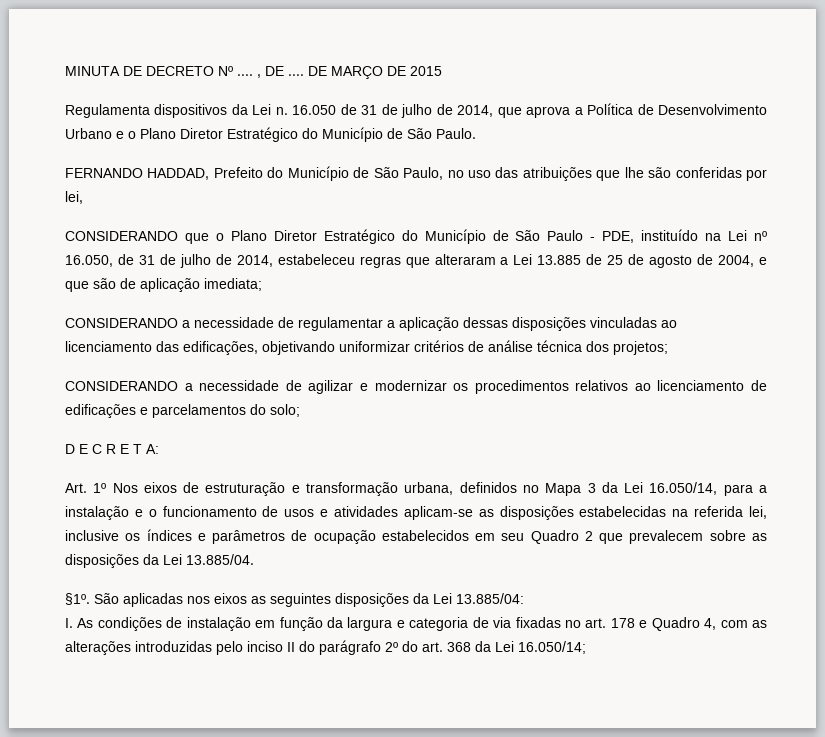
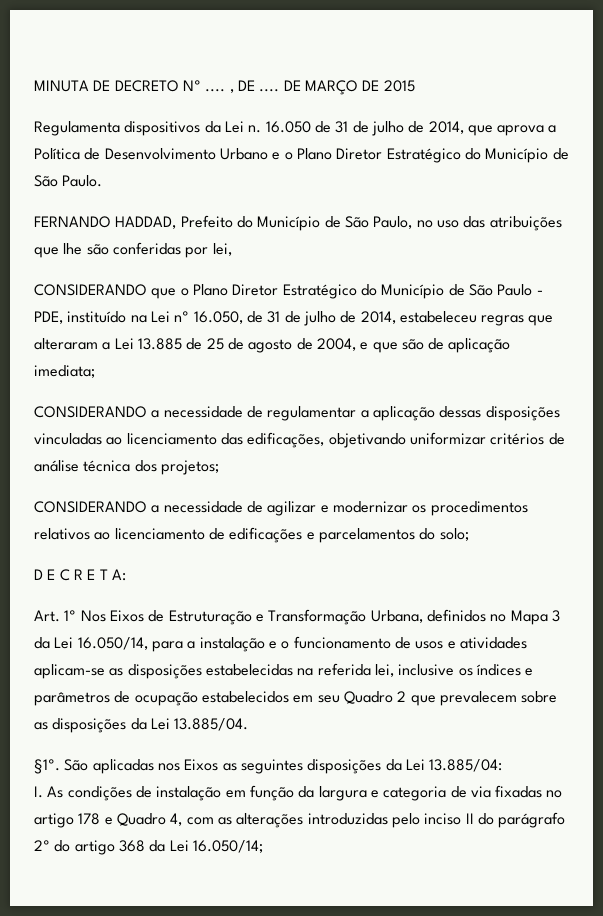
- Art. 1º Nos eixos de estruturação e transformação urbana, definidos no Mapa 3 da Lei 16.050/14, para a instalação e o funcionamento de usos e atividades aplicam-se as disposições estabelecidas na referida lei, inclusive os índices e parâmetros de ocupação estabelecidos em seu Quadro 2 que prevalecem sobre as disposições da Lei 13.885/04.
+ Art. 1º Nos Eixos de Estruturação e Transformação Urbana, definidos no Mapa 3 da Lei 16.050/14, para a instalação e o funcionamento de usos e atividades aplicam-se as disposições estabelecidas na referida lei, inclusive os índices e parâmetros de ocupação estabelecidos em seu Quadro 2 que prevalecem sobre as disposições da Lei 13.885/04.
- São aplicadas nos eixos as seguintes disposições da Lei 13.885/04:
+ São aplicadas nos Eixos as seguintes disposições da Lei 13.885/04:
- I. As condições de instalação em função da largura e categoria de via fixadas no art. 178 e Quadro 4, com as alterações introduzidas pelo inciso II do parágrafo 2º do art. 368 da Lei 16.050/14;
+ I. As condições de instalação em função da largura e categoria de via fixadas no artigo 178 e Quadro 4, com as alterações introduzidas pelo inciso II do parágrafo 2º do artigo 368 da Lei 16.050/14;

